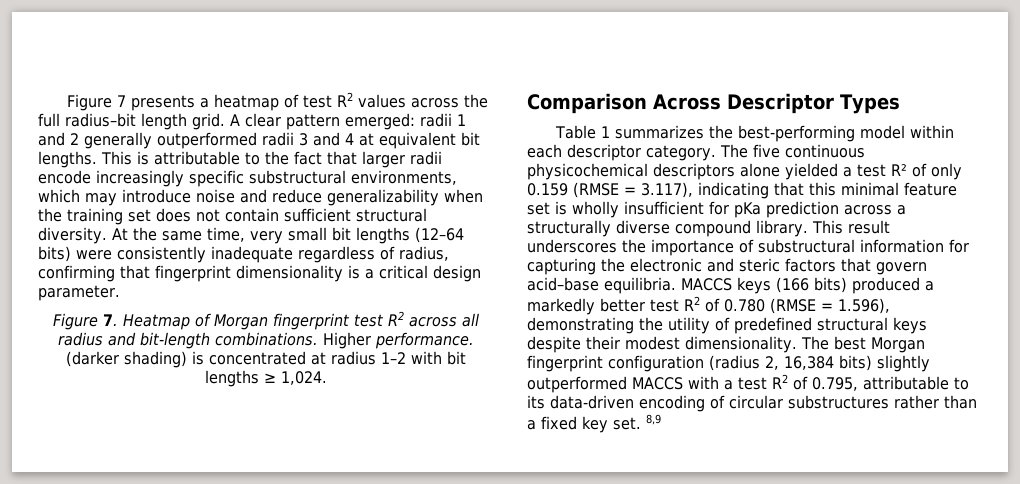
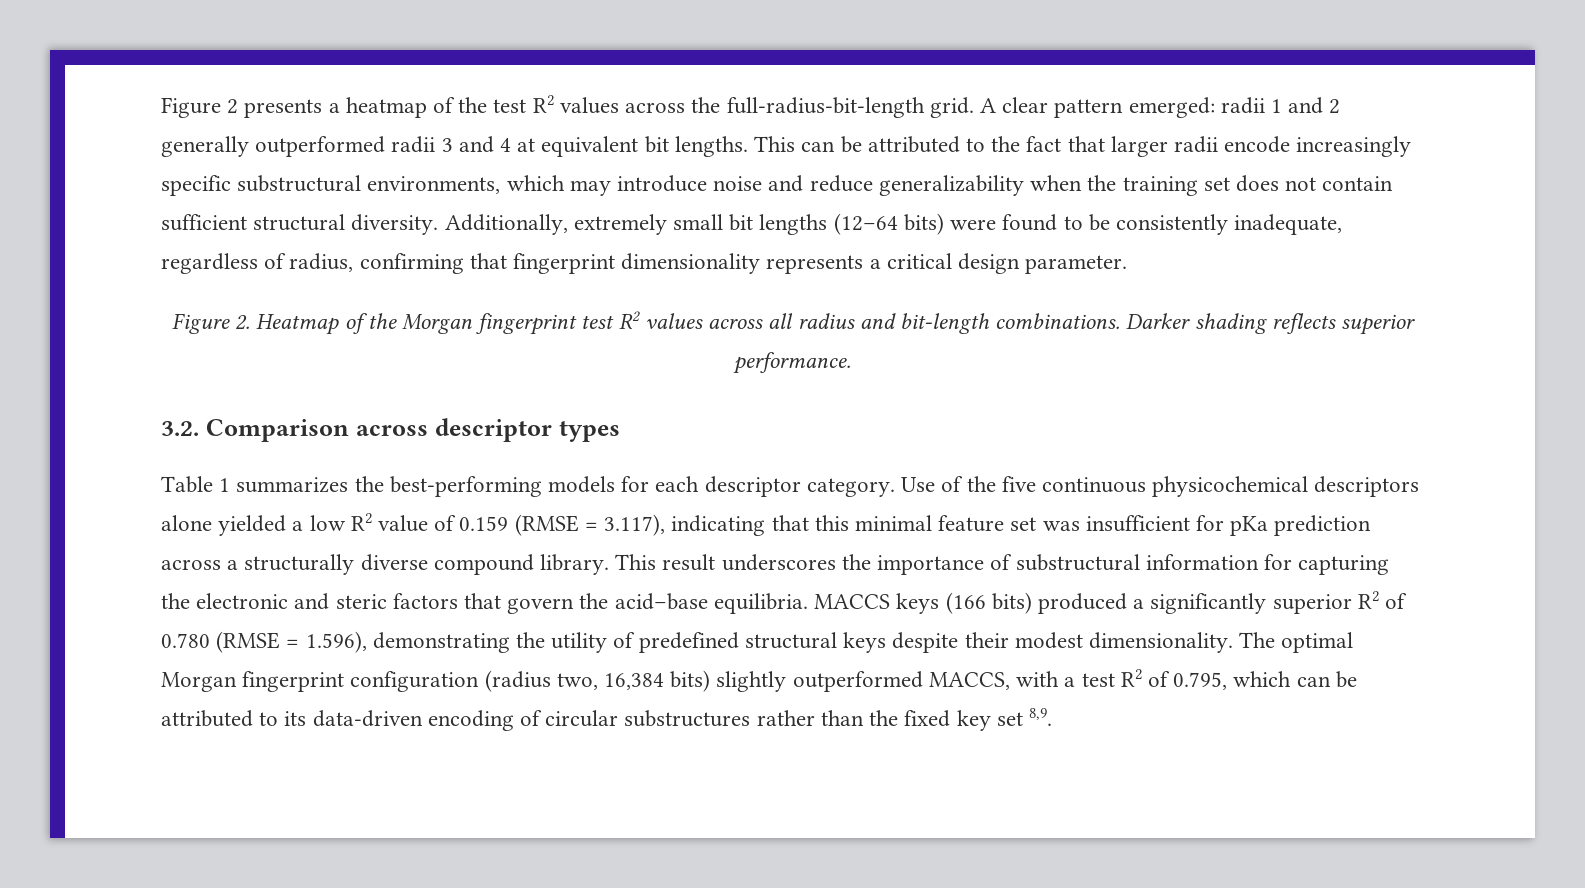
- Figure 7 presents a heatmap of test R2 values across the full radius–bit length grid.
+ Figure 2 presents a heatmap of the test R2 values across the full-radius-bit-length grid.
- This is attributable to the fact that larger radii encode increasingly specific substructural environments, which may introduce noise and reduce generalizability when the training set does not contain sufficient structural diversity.
+ This can be attributed to the fact that larger radii encode increasingly specific substructural environments, which may introduce noise and reduce generalizability when the training set does not contain sufficient structural diversity.
- At the same time, very small bit lengths (12–64 bits) were consistently inadequate regardless of radius, confirming that fingerprint dimensionality is a critical design parameter.
+ Additionally, extremely small bit lengths (12–64 bits) were found to be consistently inadequate, regardless of radius, confirming that fingerprint dimensionality represents a critical design parameter.
- Figure 7. Heatmap of Morgan fingerprint test R2 across all radius and bit-length combinations.
+ Figure 2. Heatmap of the Morgan fingerprint test R2 values across all radius and bit-length combinations.
- Higher performance. (darker shading) is concentrated at radius 1–2 with bit lengths ≥ 1,024.
- Comparison Across Descriptor Types
+ Darker shading reflects superior performance.
+ 3.2. Comparison across descriptor types
- Table 1 summarizes the best-performing model within each descriptor category.
+ Table 1 summarizes the best-performing models for each descriptor category.
- The five continuous physicochemical descriptors alone yielded a test R² of only 0.159 (RMSE = 3.117), indicating that this minimal feature set is wholly insufficient for pKa prediction across a structurally diverse compound library.
+ Use of the five continuous physicochemical descriptors alone yielded a low R2 value of 0.159 (RMSE = 3.117), indicating that this minimal feature set was insufficient for pKa prediction across a structurally diverse compound library.
- This result underscores the importance of substructural information for capturing the electronic and steric factors that govern acid–base equilibria.
+ This result underscores the importance of substructural information for capturing the electronic and steric factors that govern the acid–base equilibria.
- MACCS keys (166 bits) produced a markedly better test R2 of 0.780 (RMSE = 1.596), demonstrating the utility of predefined structural keys despite their modest dimensionality.
+ MACCS keys (166 bits) produced a significantly superior R2 of 0.780 (RMSE = 1.596), demonstrating the utility of predefined structural keys despite their modest dimensionality.
- The best Morgan fingerprint configuration (radius 2, 16,384 bits) slightly outperformed MACCS with a test R2 of 0.795, attributable to its data-driven encoding of circular substructures rather than a fixed key set. 8,9
+ The optimal Morgan fingerprint configuration (radius two, 16,384 bits) slightly outperformed MACCS, with a test R2 of 0.795, which can be attributed to its data-driven encoding of circular substructures rather than the fixed key set 8,9.

